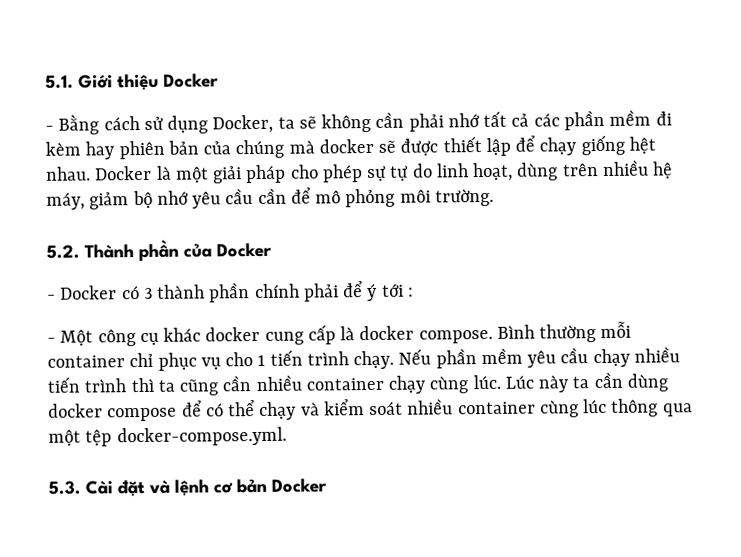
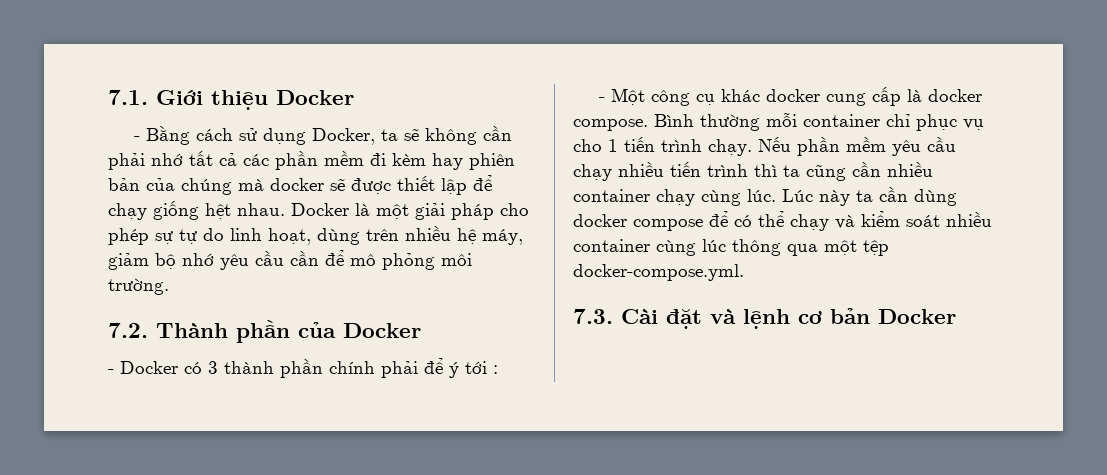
- 5.1. Giới thiệu Docker
+ 7.1. Giới thiệu Docker
- 5.2. Thành phần của Docker
+ 7.2. Thành phần của Docker
- 5.3. Cài đặt và lệnh cơ bản Docker
+ 7.3. Cài đặt và lệnh cơ bản Docker

